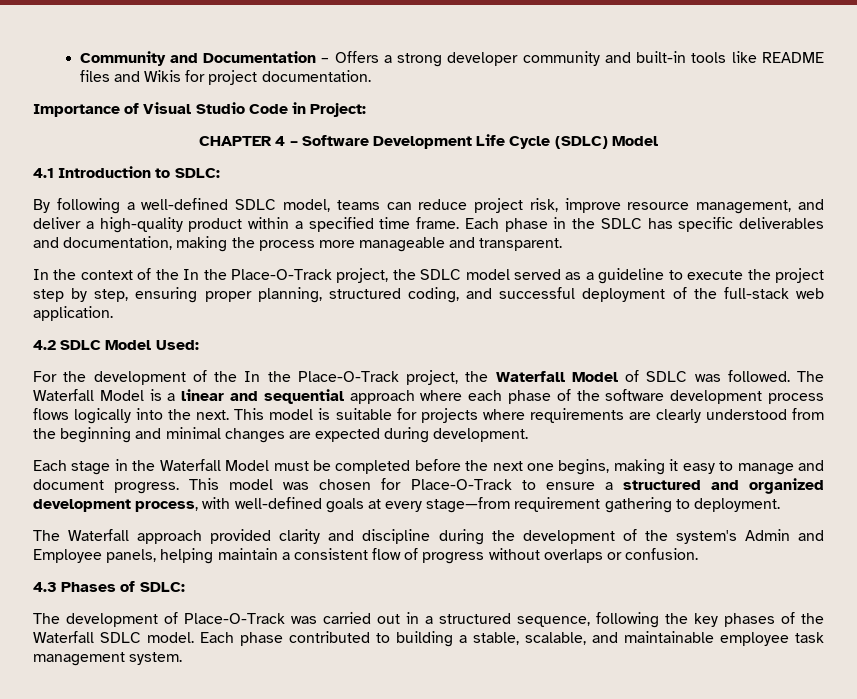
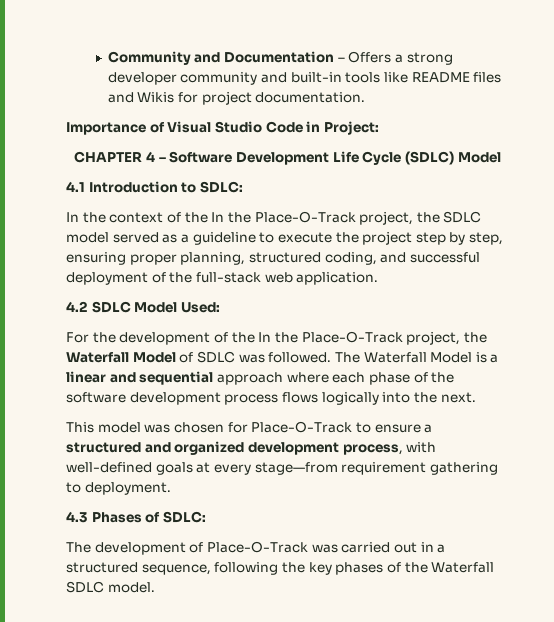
- By following a well-defined SDLC model, teams can reduce project risk, improve resource management, and deliver a high-quality product within a specified time frame. Each phase in the SDLC has specific deliverables and documentation, making the process more manageable and transparent.
- The Waterfall Model is a linear and sequential approach where each phase of the software development process flows logically into the next. This model is suitable for projects where requirements are clearly understood from the beginning and minimal changes are expected during development.
- Each stage in the Waterfall Model must be completed before the next one begins, making it easy to manage and document progress. This model was chosen for Place-O-Track to ensure a structured and organized development process, with well-defined goals at every stage—from requirement gathering to deployment.
+ The Waterfall Model is a linear and sequential approach where each phase of the software development process flows logically into the next.
+ This model was chosen for Place-O-Track to ensure a structured and organized development process, with well-defined goals at every stage—from requirement gathering to deployment.
- The Waterfall approach provided clarity and discipline during the development of the system's Admin and Employee panels, helping maintain a consistent flow of progress without overlaps or confusion.
- Each phase contributed to building a stable, scalable, and maintainable employee task management system.

